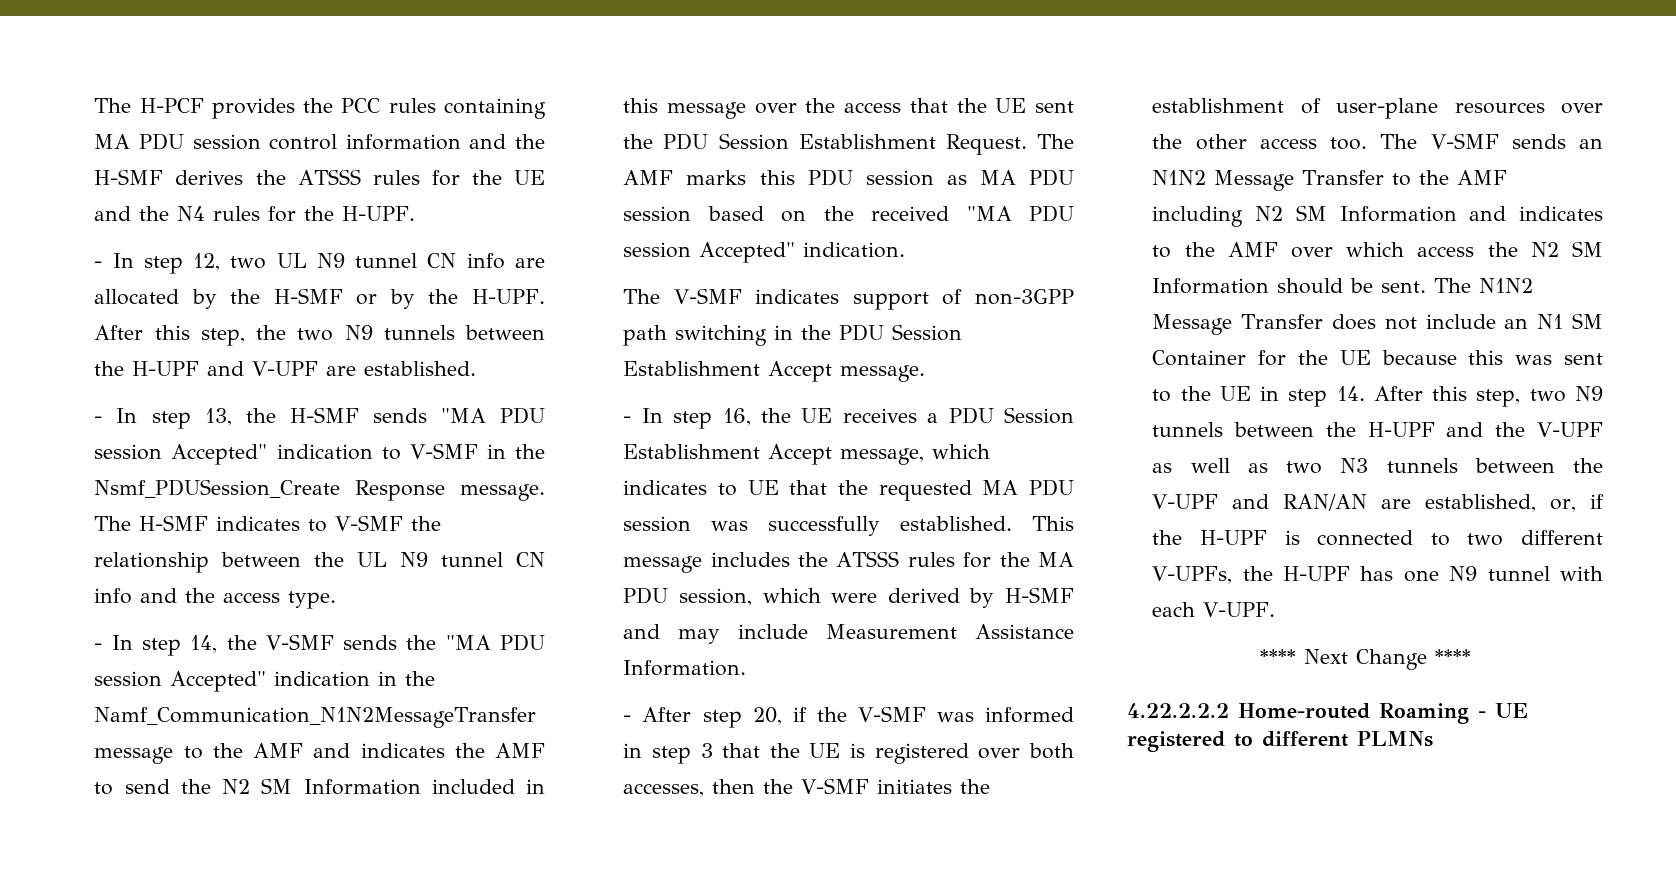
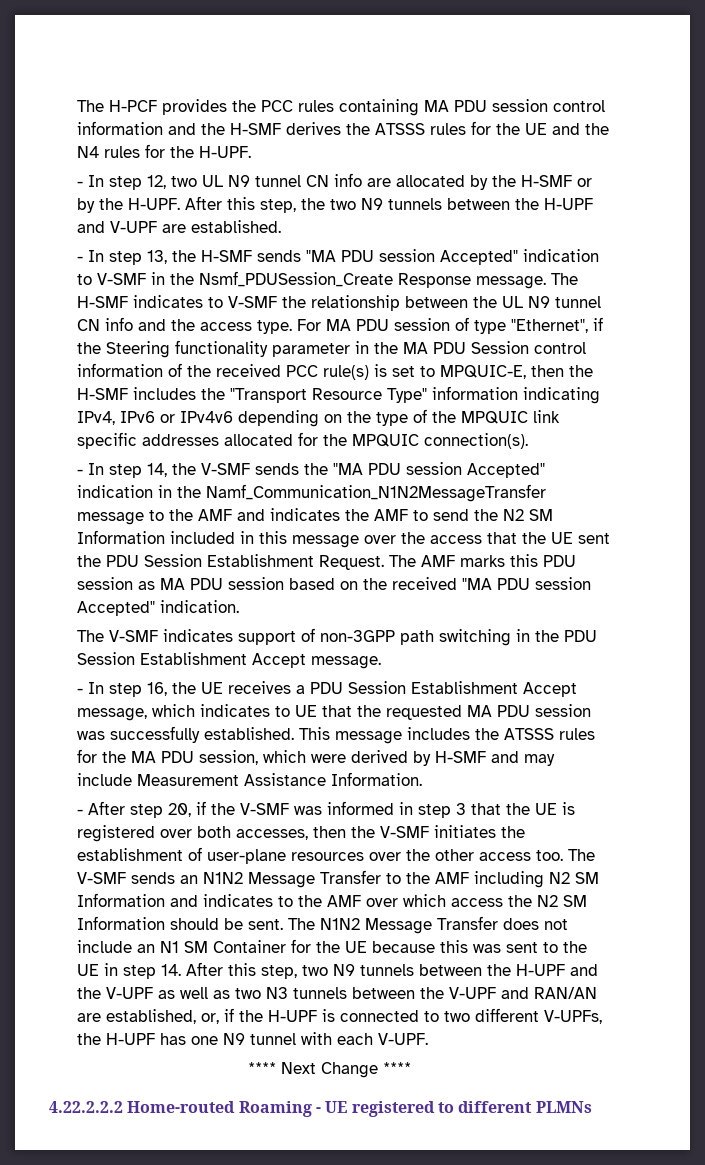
+ For MA PDU session of type "Ethernet", if the Steering functionality parameter in the MA PDU Session control information of the received PCC rule(s) is set to MPQUIC-E, then the H-SMF includes the "Transport Resource Type" information indicating IPv4, IPv6 or IPv4v6 depending on the type of the MPQUIC link specific addresses allocated for the MPQUIC connection(s).

